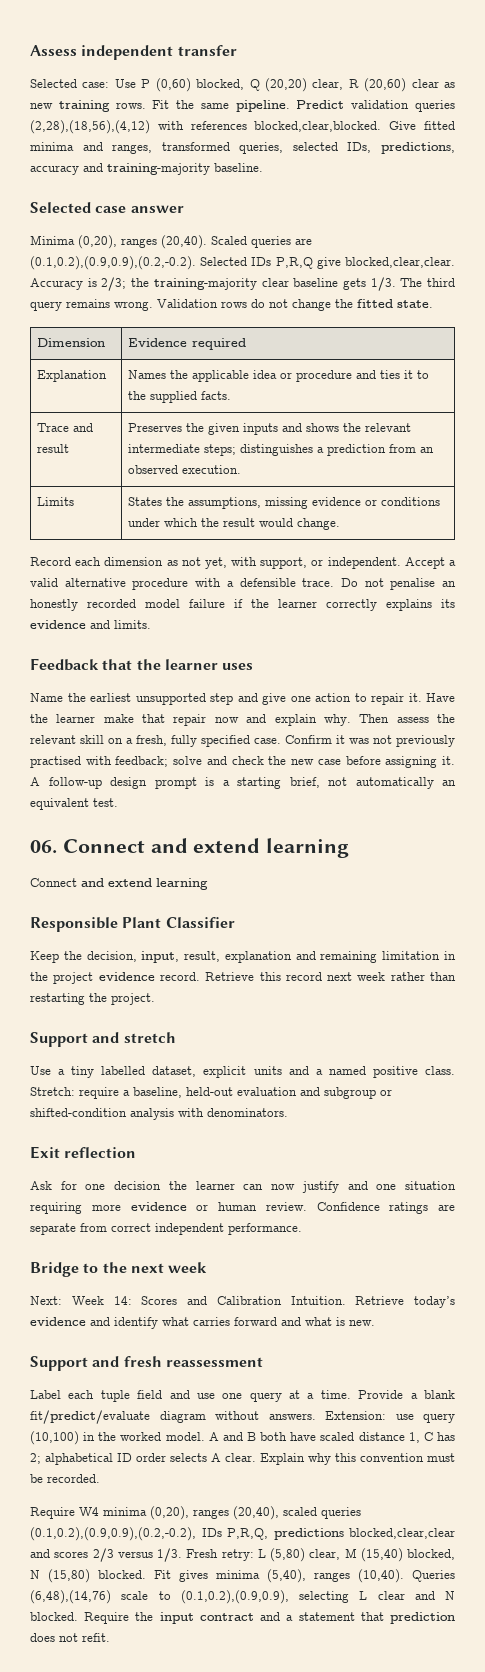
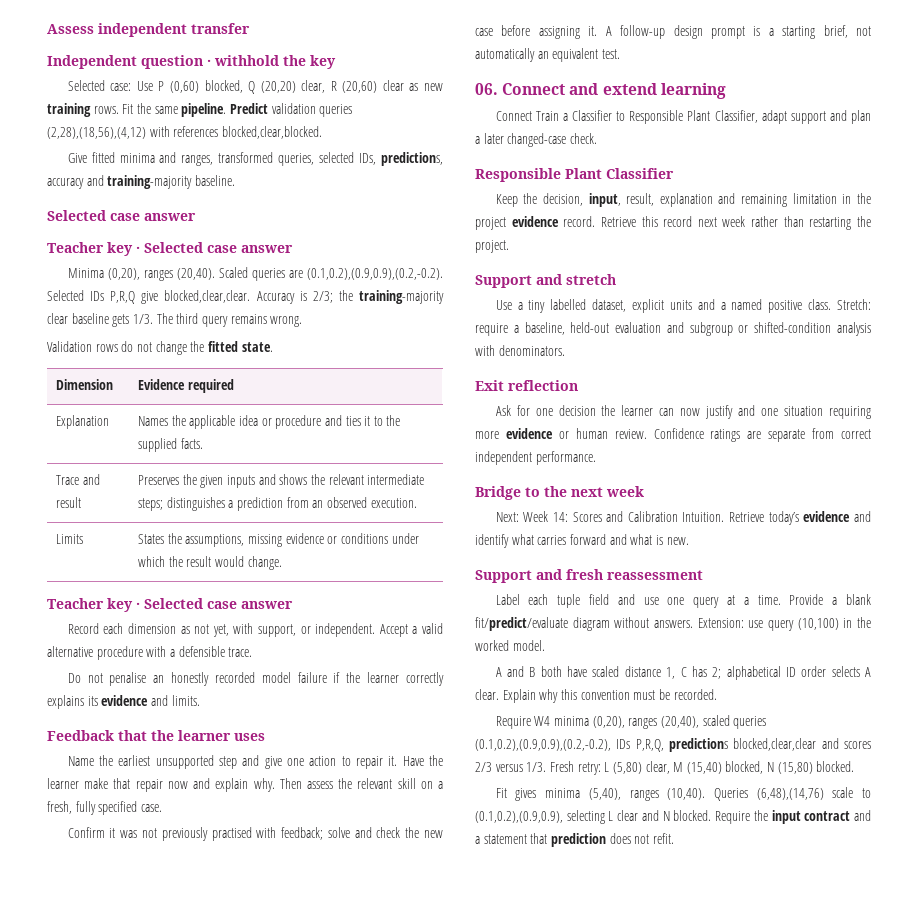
+ Independent question · withhold the key
- Predict validation queries (2,28),(18,56),(4,12) with references blocked,clear,blocked. Give fitted minima and ranges, transformed queries, selected IDs, predictions, accuracy and training-majority baseline.
+ Predict validation queries (2,28),(18,56),(4,12) with references blocked,clear,blocked.
+ Give fitted minima and ranges, transformed queries, selected IDs, predictions, accuracy and training-majority baseline.
  Selected case answer
+ Teacher key · Selected case answer
- The third query remains wrong. Validation rows do not change the fitted state.
+ The third query remains wrong.
+ Validation rows do not change the fitted state.
  Limits | States the assumptions, missing evidence or conditions under which the result would change.
+ Teacher key · Selected case answer
- Accept a valid alternative procedure with a defensible trace. Do not penalise an honestly recorded model failure if the learner correctly explains its evidence and limits.
+ Accept a valid alternative procedure with a defensible trace.
+ Do not penalise an honestly recorded model failure if the learner correctly explains its evidence and limits.
- Then assess the relevant skill on a fresh, fully specified case. Confirm it was not previously practised with feedback; solve and check the new case before assigning it.
+ Then assess the relevant skill on a fresh, fully specified case.
+ Confirm it was not previously practised with feedback; solve and check the new case before assigning it.
  06. Connect and extend learning
- Connect and extend learning
+ Connect Train a Classifier to Responsible Plant Classifier, adapt support and plan a later changed-case check.
- Extension: use query (10,100) in the worked model. A and B both have scaled distance 1, C has 2; alphabetical ID order selects A clear.
+ Extension: use query (10,100) in the worked model.
+ A and B both have scaled distance 1, C has 2; alphabetical ID order selects A clear.
- Fresh retry: L (5,80) clear, M (15,40) blocked, N (15,80) blocked. Fit gives minima (5,40), ranges (10,40).
+ Fresh retry: L (5,80) clear, M (15,40) blocked, N (15,80) blocked.
+ Fit gives minima (5,40), ranges (10,40).

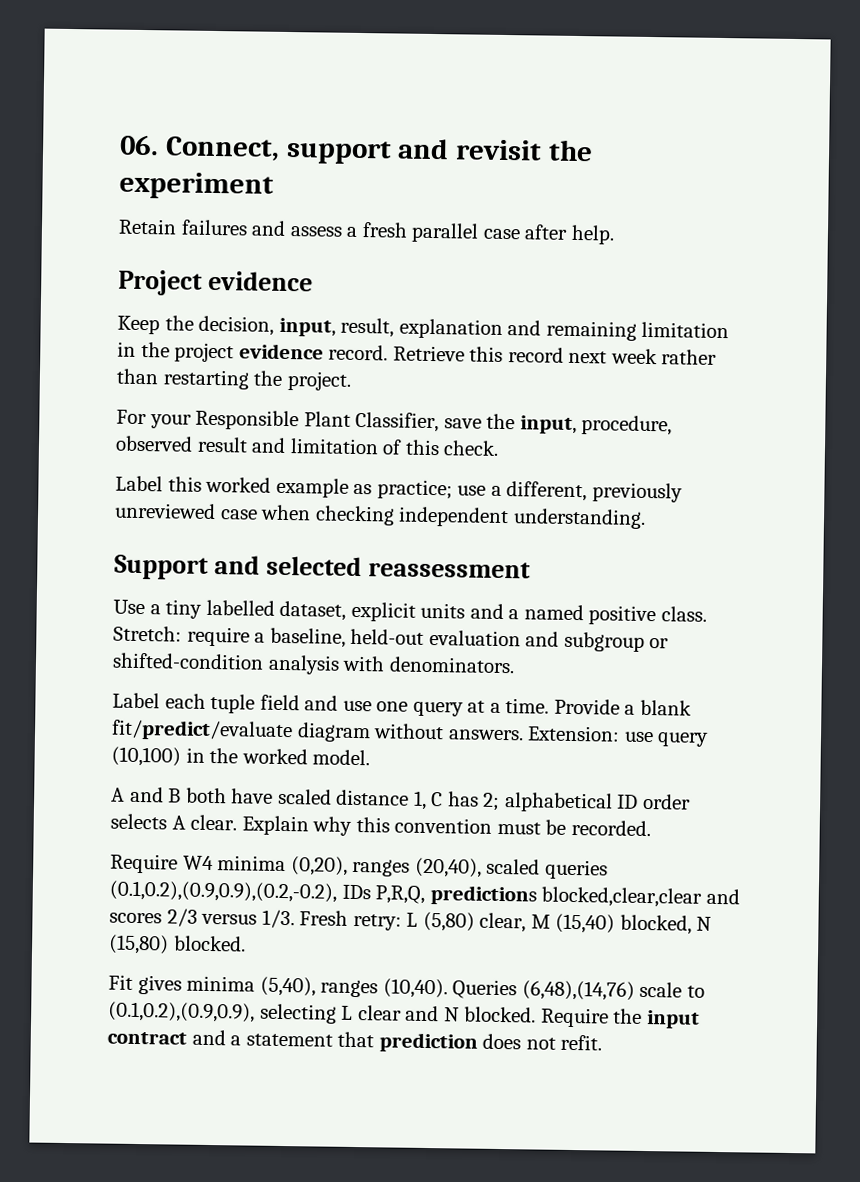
- Assess independent transfer
- Independent question · withhold the key
- Selected case: Use P (0,60) blocked, Q (20,20) clear, R (20,60) clear as new training rows. Fit the same pipeline. Predict validation queries (2,28),(18,56),(4,12) with references blocked,clear,blocked.
- Give fitted minima and ranges, transformed queries, selected IDs, predictions, accuracy and training-majority baseline.
- Selected case answer
- Teacher key · Selected case answer
- Minima (0,20), ranges (20,40). Scaled queries are (0.1,0.2),(0.9,0.9),(0.2,-0.2). Selected IDs P,R,Q give blocked,clear,clear. Accuracy is 2/3; the training-majority clear baseline gets 1/3. The third query remains wrong.
- Validation rows do not change the fitted state.
- Dimension | Evidence required
- Explanation | Names the applicable idea or procedure and ties it to the supplied facts.
- Trace and result | Preserves the given inputs and shows the relevant intermediate steps; distinguishes a prediction from an observed execution.
- Limits | States the assumptions, missing evidence or conditions under which the result would change.
- Teacher key · Selected case answer
- Record each dimension as not yet, with support, or independent. Accept a valid alternative procedure with a defensible trace.
- Do not penalise an honestly recorded model failure if the learner correctly explains its evidence and limits.
- Feedback that the learner uses
- Name the earliest unsupported step and give one action to repair it. Have the learner make that repair now and explain why. Then assess the relevant skill on a fresh, fully specified case.
- Confirm it was not previously practised with feedback; solve and check the new case before assigning it. A follow-up design prompt is a starting brief, not automatically an equivalent test.
- 06. Connect and extend learning
- Connect Train a Classifier to Responsible Plant Classifier, adapt support and plan a later changed-case check.
- Responsible Plant Classifier
+ 06. Connect, support and revisit the experiment
+ Retain failures and assess a fresh parallel case after help.
+ Project evidence
- Support and stretch
+ For your Responsible Plant Classifier, save the input, procedure, observed result and limitation of this check.
+ Label this worked example as practice; use a different, previously unreviewed case when checking independent understanding.
+ Support and selected reassessment
- Exit reflection
- Ask for one decision the learner can now justify and one situation requiring more evidence or human review. Confidence ratings are separate from correct independent performance.
- Bridge to the next week
- Next: Week 14: Scores and Calibration Intuition. Retrieve today’s evidence and identify what carries forward and what is new.
- Support and fresh reassessment

